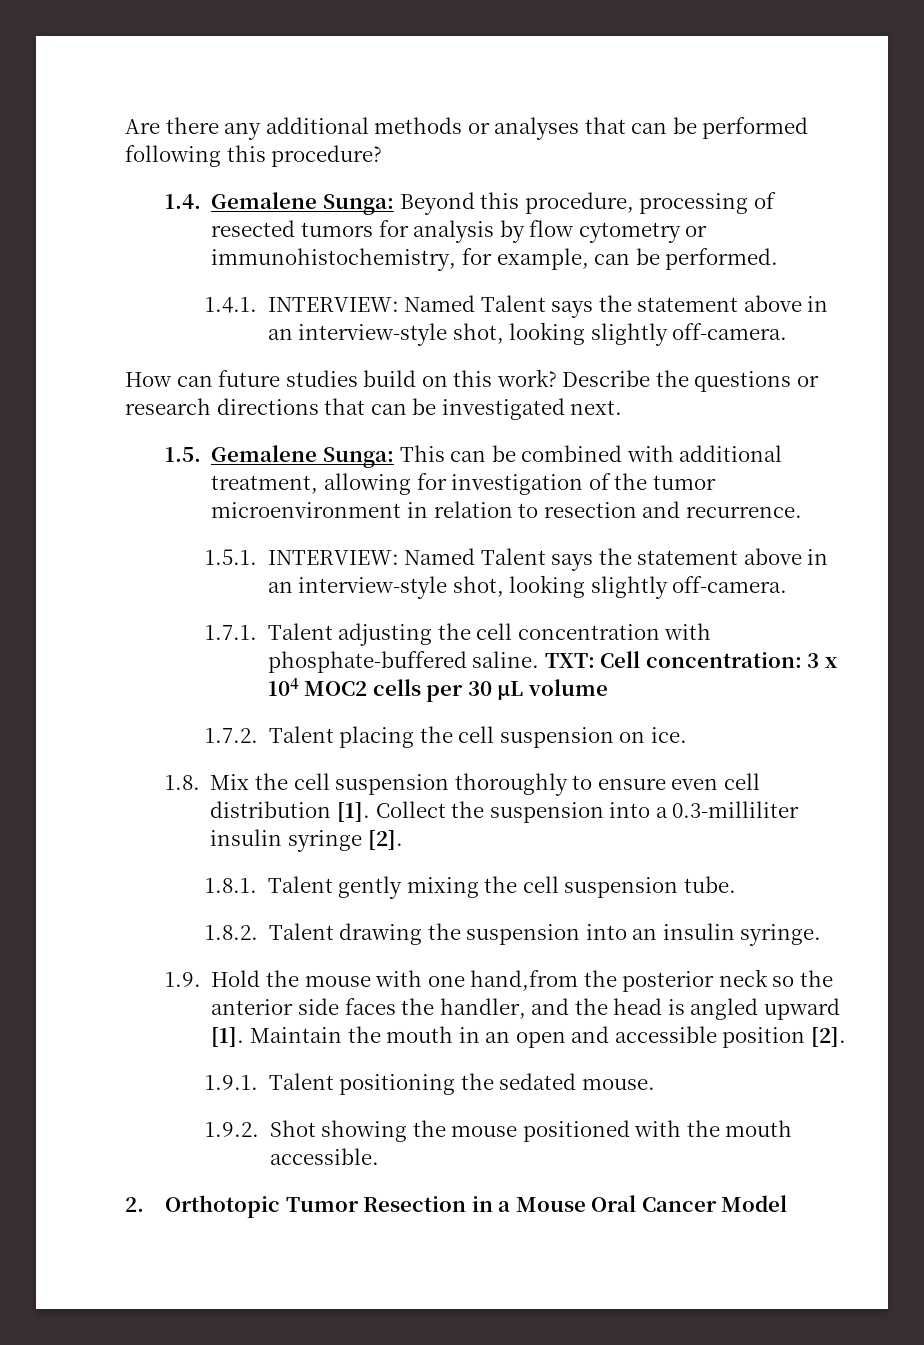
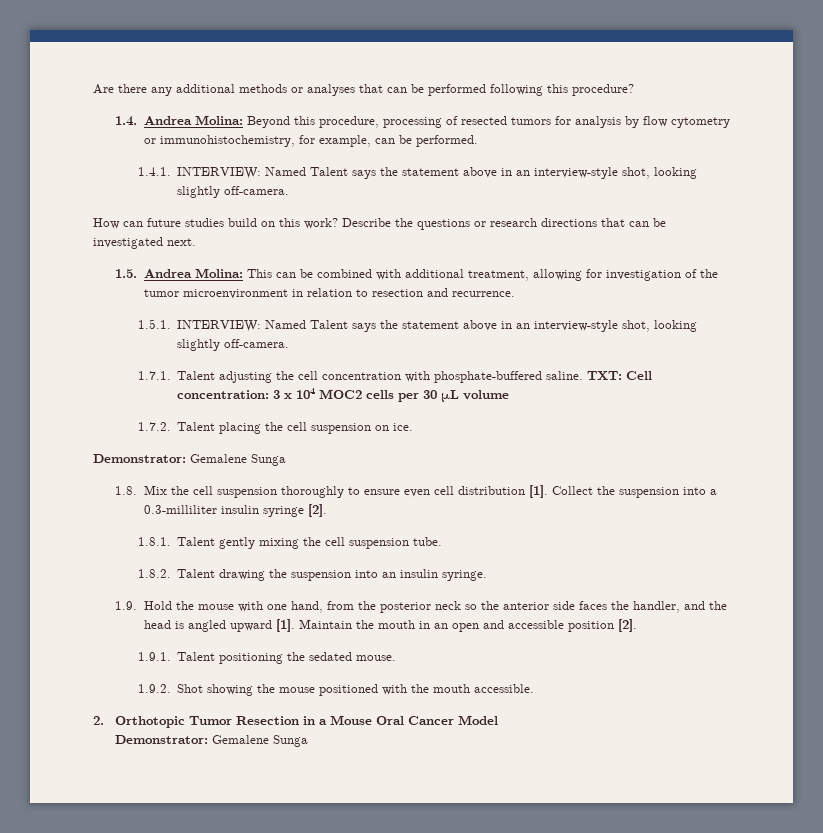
- 1.4. Gemalene Sunga: Beyond this procedure, processing of resected tumors for analysis by flow cytometry or immunohistochemistry, for example, can be performed.
+ 1.4. Andrea Molina: Beyond this procedure, processing of resected tumors for analysis by flow cytometry or immunohistochemistry, for example, can be performed.
- 1.5. Gemalene Sunga: This can be combined with additional treatment, allowing for investigation of the tumor microenvironment in relation to resection and recurrence.
+ 1.5. Andrea Molina: This can be combined with additional treatment, allowing for investigation of the tumor microenvironment in relation to resection and recurrence.
  1.7.2. Talent placing the cell suspension on ice.
+ Demonstrator: Gemalene Sunga
- 1.9. Hold the mouse with one hand,from the posterior neck so the anterior side faces the handler, and the head is angled upward [1].
+ 1.9. Hold the mouse with one hand, from the posterior neck so the anterior side faces the handler, and the head is angled upward [1].
  2. Orthotopic Tumor Resection in a Mouse Oral Cancer Model
+ Demonstrator: Gemalene Sunga

